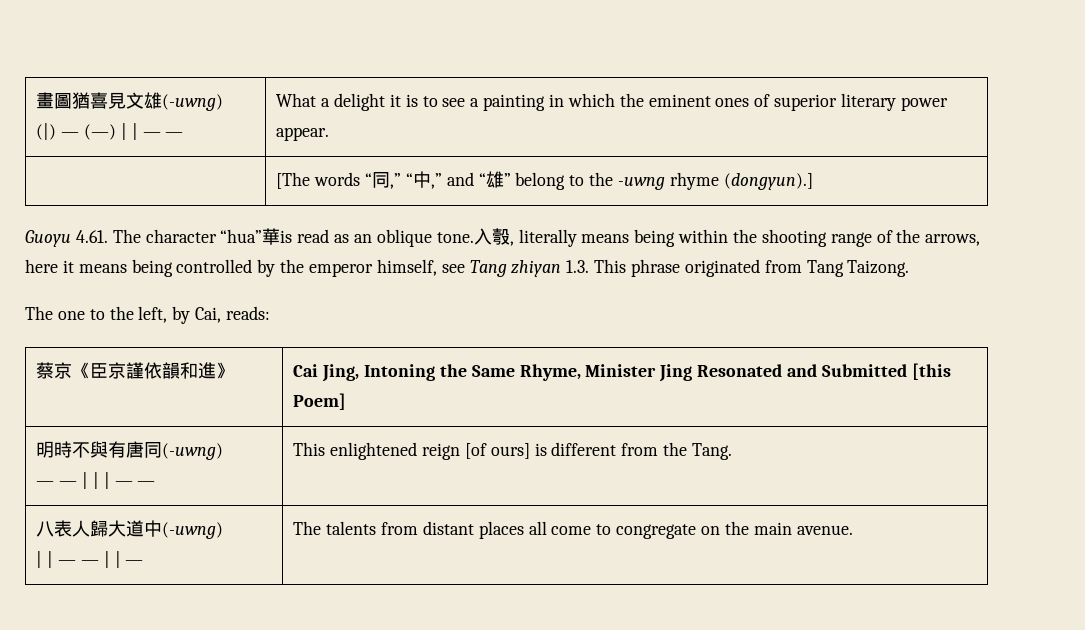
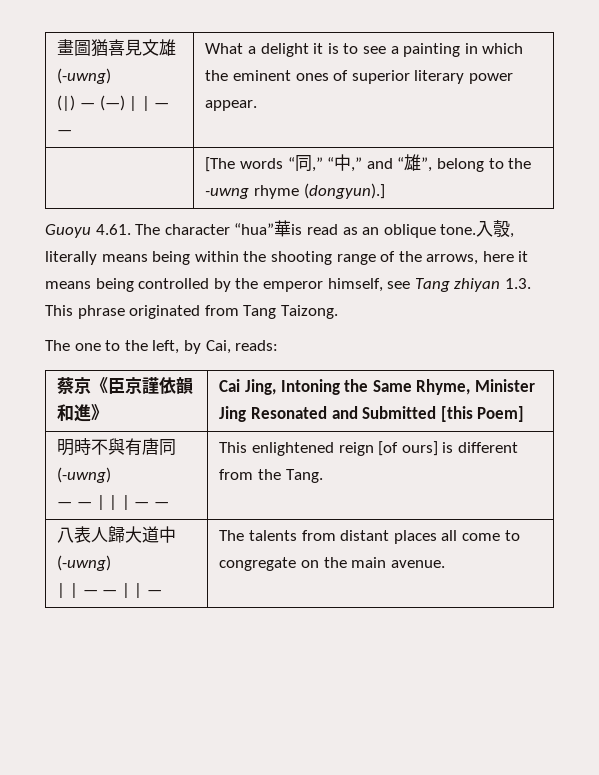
- | [The words “同,” “中,” and “雄” belong to the -uwng rhyme (dongyun).]
+ | [The words “同,” “中,” and “雄”, belong to the -uwng rhyme (dongyun).]

